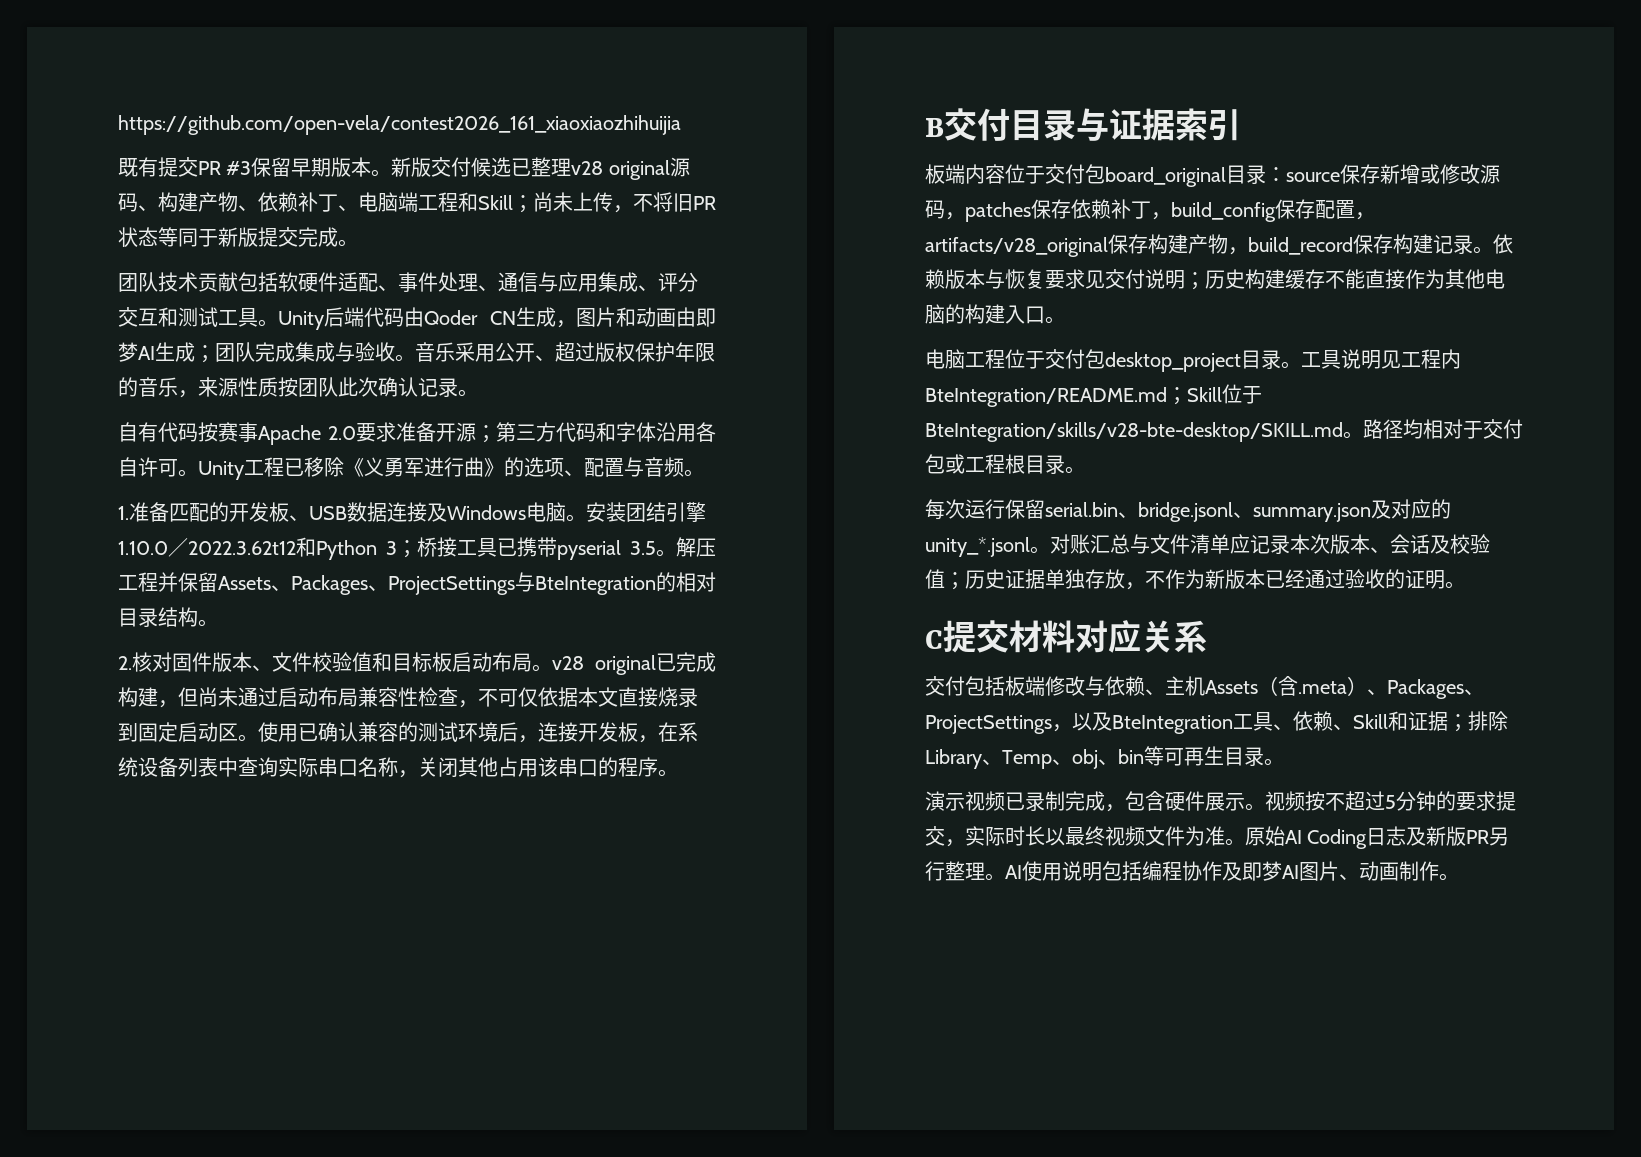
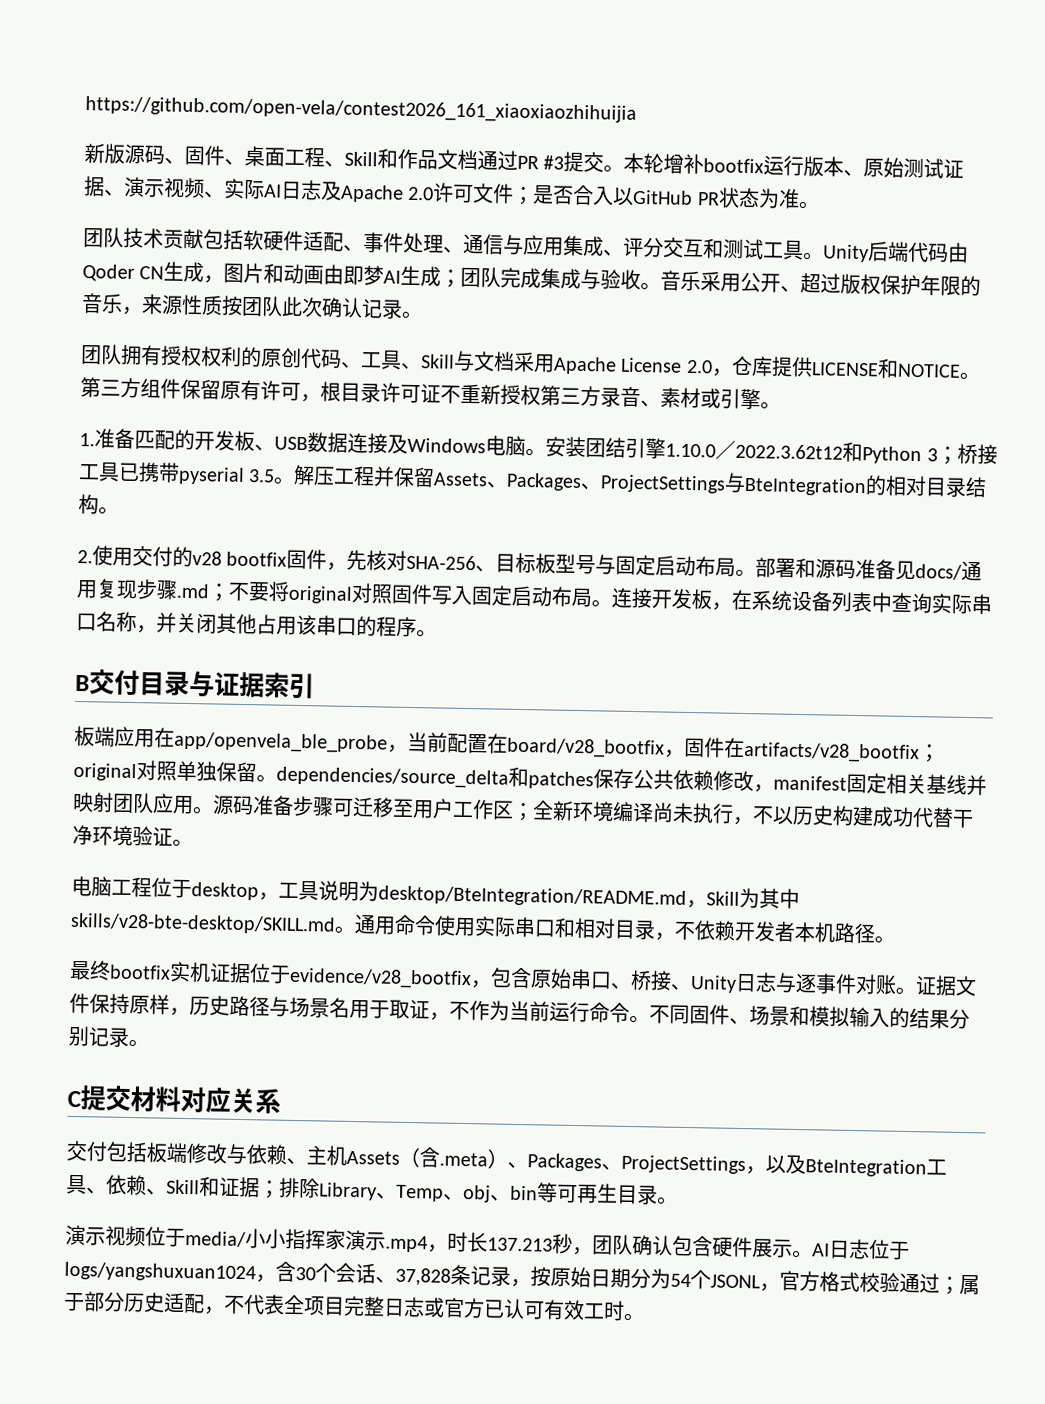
- 既有提交PR #3保留早期版本。新版交付候选已整理v28 original源码、构建产物、依赖补丁、电脑端工程和Skill；尚未上传，不将旧PR状态等同于新版提交完成。
+ 新版源码、固件、桌面工程、Skill和作品文档通过PR #3提交。本轮增补bootfix运行版本、原始测试证据、演示视频、实际AI日志及Apache 2.0许可文件；是否合入以GitHub PR状态为准。
- 自有代码按赛事Apache 2.0要求准备开源；第三方代码和字体沿用各自许可。Unity工程已移除《义勇军进行曲》的选项、配置与音频。
+ 团队拥有授权权利的原创代码、工具、Skill与文档采用Apache License 2.0，仓库提供LICENSE和NOTICE。第三方组件保留原有许可，根目录许可证不重新授权第三方录音、素材或引擎。
- 2.核对固件版本、文件校验值和目标板启动布局。v28 original已完成构建，但尚未通过启动布局兼容性检查，不可仅依据本文直接烧录到固定启动区。使用已确认兼容的测试环境后，连接开发板，在系统设备列表中查询实际串口名称，关闭其他占用该串口的程序。
+ 2.使用交付的v28 bootfix固件，先核对SHA-256、目标板型号与固定启动布局。部署和源码准备见docs/通用复现步骤.md；不要将original对照固件写入固定启动布局。连接开发板，在系统设备列表中查询实际串口名称，并关闭其他占用该串口的程序。
- 板端内容位于交付包board_original目录：source保存新增或修改源码，patches保存依赖补丁，build_config保存配置，artifacts/v28_original保存构建产物，build_record保存构建记录。依赖版本与恢复要求见交付说明；历史构建缓存不能直接作为其他电脑的构建入口。
- 电脑工程位于交付包desktop_project目录。工具说明见工程内BteIntegration/README.md；Skill位于BteIntegration/skills/v28-bte-desktop/SKILL.md。路径均相对于交付包或工程根目录。
- 每次运行保留serial.bin、bridge.jsonl、summary.json及对应的unity_*.jsonl。对账汇总与文件清单应记录本次版本、会话及校验值；历史证据单独存放，不作为新版本已经通过验收的证明。
+ 板端应用在app/openvela_ble_probe，当前配置在board/v28_bootfix，固件在artifacts/v28_bootfix；original对照单独保留。dependencies/source_delta和patches保存公共依赖修改，manifest固定相关基线并映射团队应用。源码准备步骤可迁移至用户工作区；全新环境编译尚未执行，不以历史构建成功代替干净环境验证。
+ 电脑工程位于desktop，工具说明为desktop/BteIntegration/README.md，Skill为其中skills/v28-bte-desktop/SKILL.md。通用命令使用实际串口和相对目录，不依赖开发者本机路径。
+ 最终bootfix实机证据位于evidence/v28_bootfix，包含原始串口、桥接、Unity日志与逐事件对账。证据文件保持原样，历史路径与场景名用于取证，不作为当前运行命令。不同固件、场景和模拟输入的结果分别记录。
- 演示视频已录制完成，包含硬件展示。视频按不超过5分钟的要求提交，实际时长以最终视频文件为准。原始AI Coding日志及新版PR另行整理。AI使用说明包括编程协作及即梦AI图片、动画制作。
+ 演示视频位于media/小小指挥家演示.mp4，时长137.213秒，团队确认包含硬件展示。AI日志位于logs/yangshuxuan1024，含30个会话、37,828条记录，按原始日期分为54个JSONL，官方格式校验通过；属于部分历史适配，不代表全项目完整日志或官方已认可有效工时。

